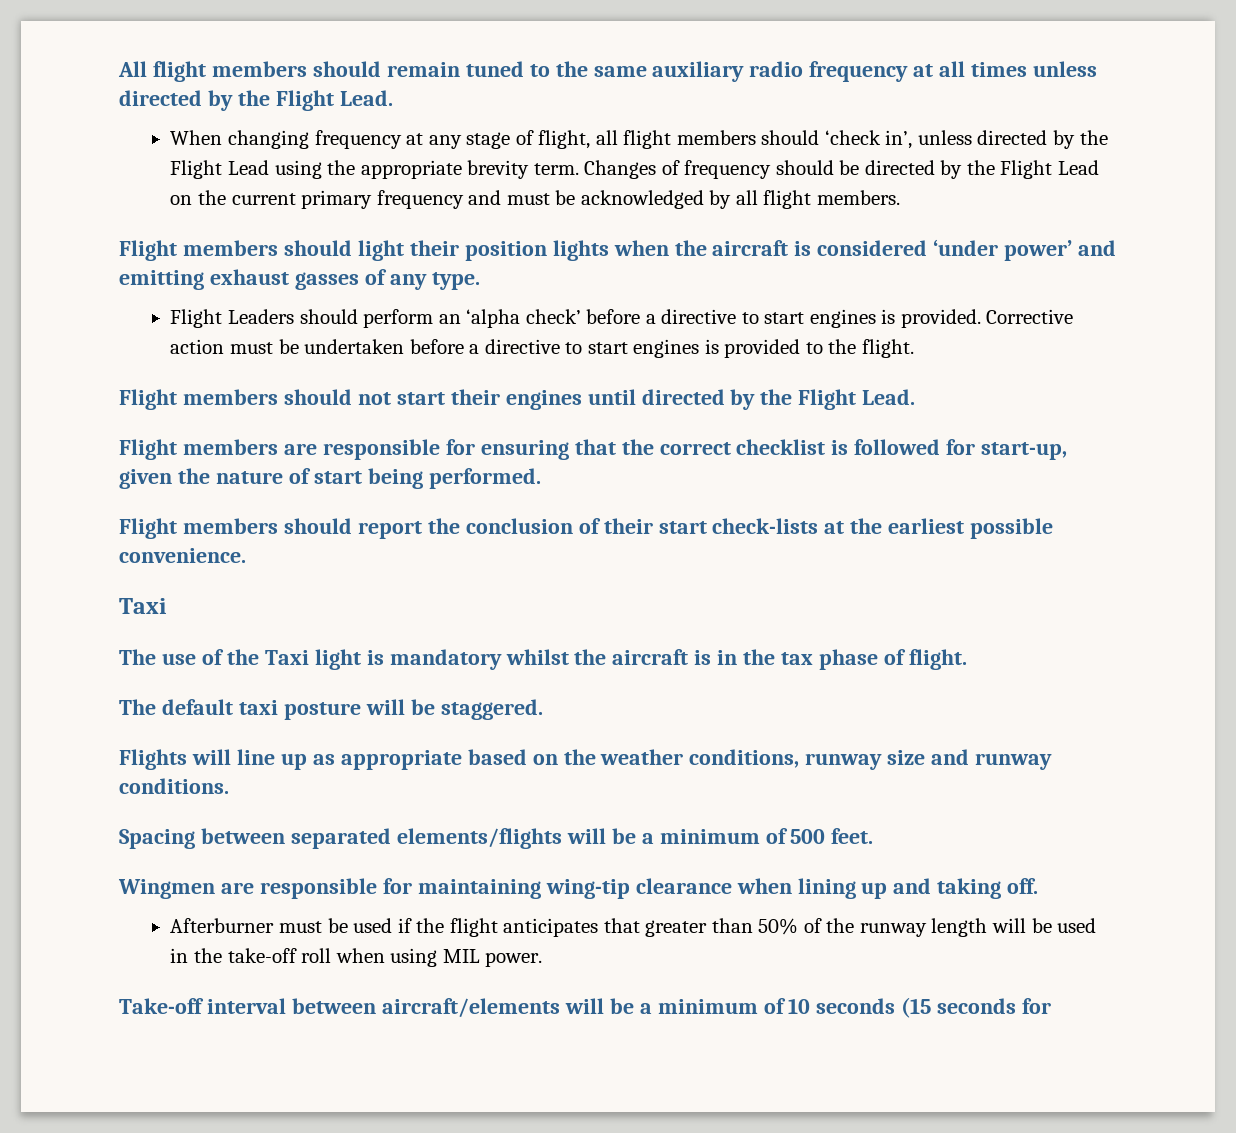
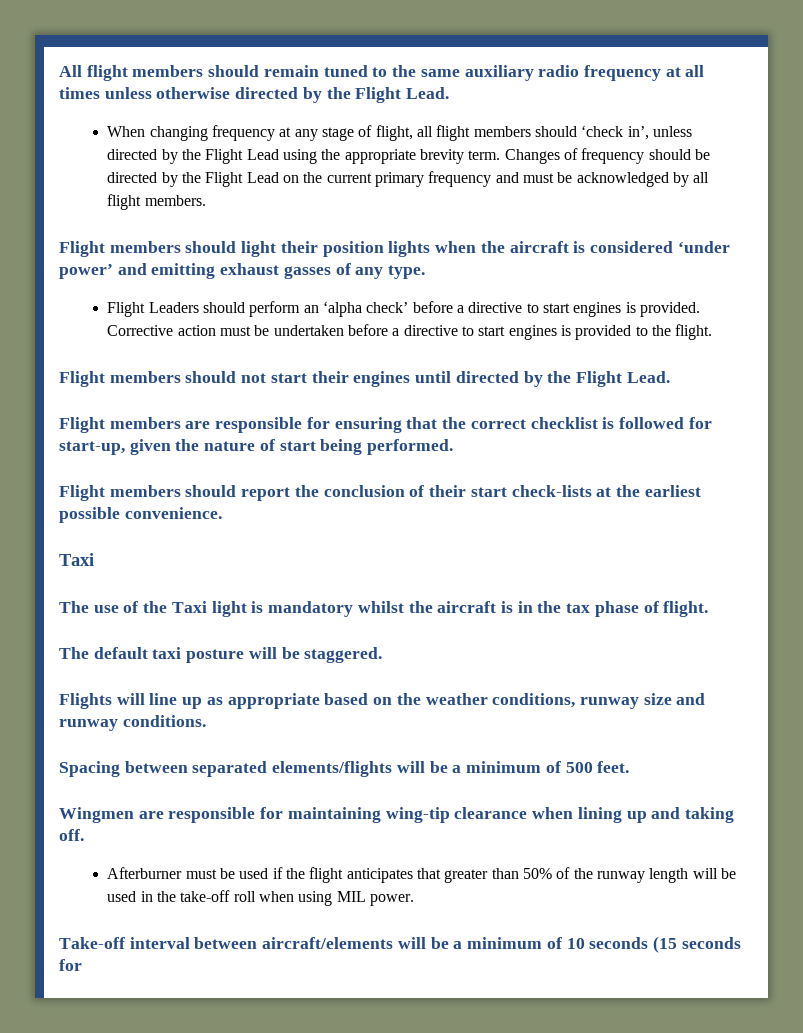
- All flight members should remain tuned to the same auxiliary radio frequency at all times unless directed by the Flight Lead.
+ All flight members should remain tuned to the same auxiliary radio frequency at all times unless otherwise directed by the Flight Lead.

